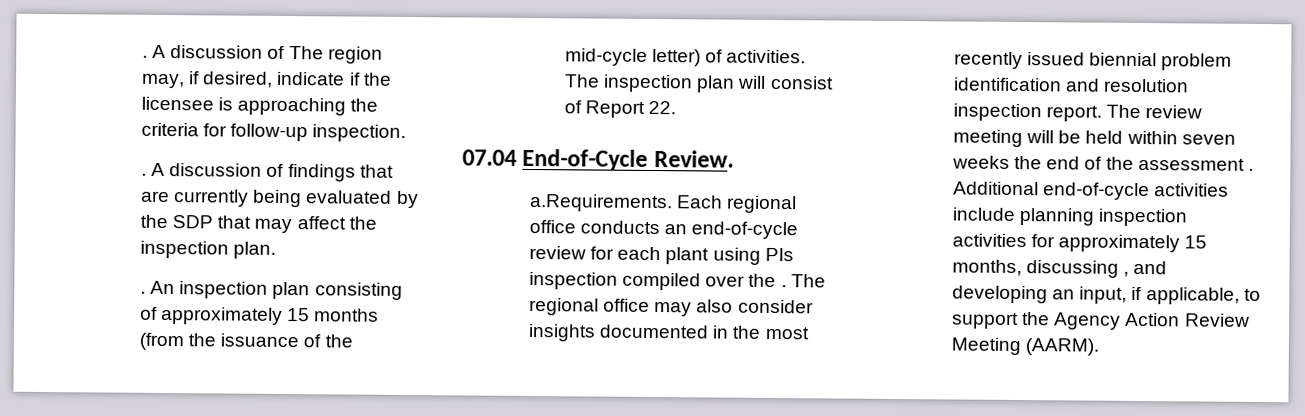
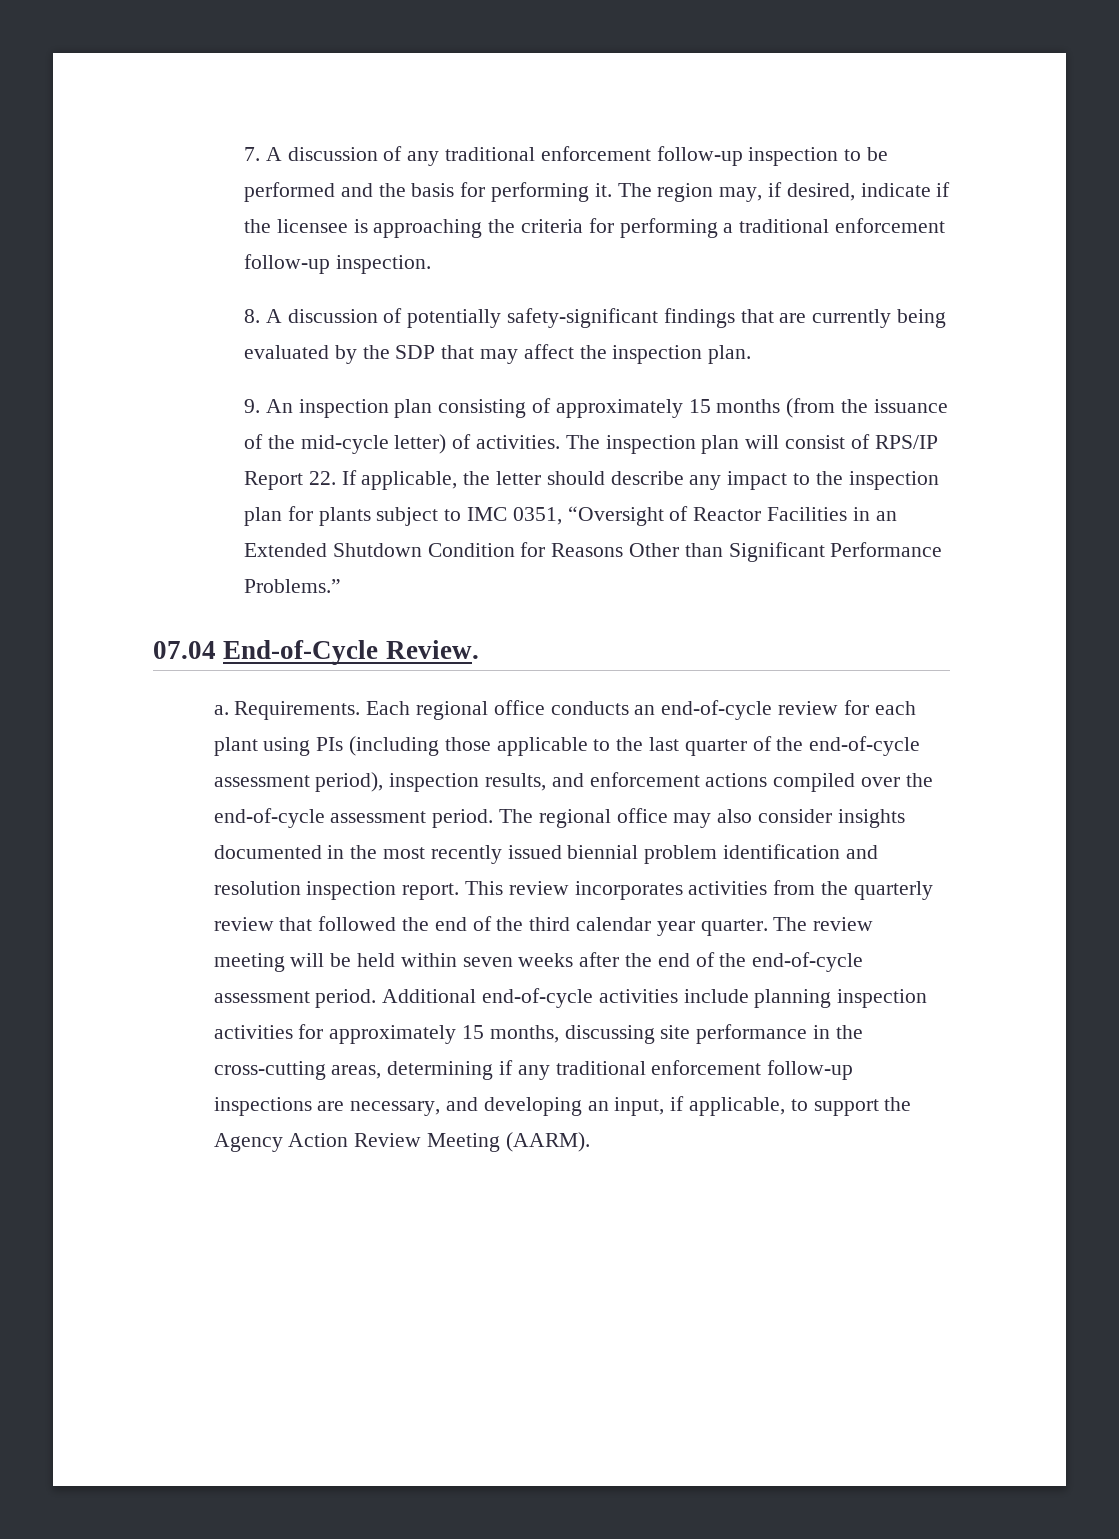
- . A discussion of The region may, if desired, indicate if the licensee is approaching the criteria for follow-up inspection.
+ 7. A discussion of any traditional enforcement follow-up inspection to be performed and the basis for performing it. The region may, if desired, indicate if the licensee is approaching the criteria for performing a traditional enforcement follow-up inspection.
- . A discussion of findings that are currently being evaluated by the SDP that may affect the inspection plan.
+ 8. A discussion of potentially safety-significant findings that are currently being evaluated by the SDP that may affect the inspection plan.
- . An inspection plan consisting of approximately 15 months (from the issuance of the mid-cycle letter) of activities.
+ 9. An inspection plan consisting of approximately 15 months (from the issuance of the mid-cycle letter) of activities.
- The inspection plan will consist of Report 22.
+ The inspection plan will consist of RPS/IP Report 22. If applicable, the letter should describe any impact to the inspection plan for plants subject to IMC 0351, “Oversight of Reactor Facilities in an Extended Shutdown Condition for Reasons Other than Significant Performance Problems.”
- a.Requirements. Each regional office conducts an end-of-cycle review for each plant using PIs inspection compiled over the .
+ a. Requirements. Each regional office conducts an end-of-cycle review for each plant using PIs (including those applicable to the last quarter of the end-of-cycle assessment period), inspection results, and enforcement actions compiled over the end-of-cycle assessment period.
+ This review incorporates activities from the quarterly review that followed the end of the third calendar year quarter.
- The review meeting will be held within seven weeks the end of the assessment .
+ The review meeting will be held within seven weeks after the end of the end-of-cycle assessment period.
- Additional end-of-cycle activities include planning inspection activities for approximately 15 months, discussing , and developing an input, if applicable, to support the Agency Action Review Meeting (AARM).
+ Additional end-of-cycle activities include planning inspection activities for approximately 15 months, discussing site performance in the cross-cutting areas, determining if any traditional enforcement follow-up inspections are necessary, and developing an input, if applicable, to support the Agency Action Review Meeting (AARM).

